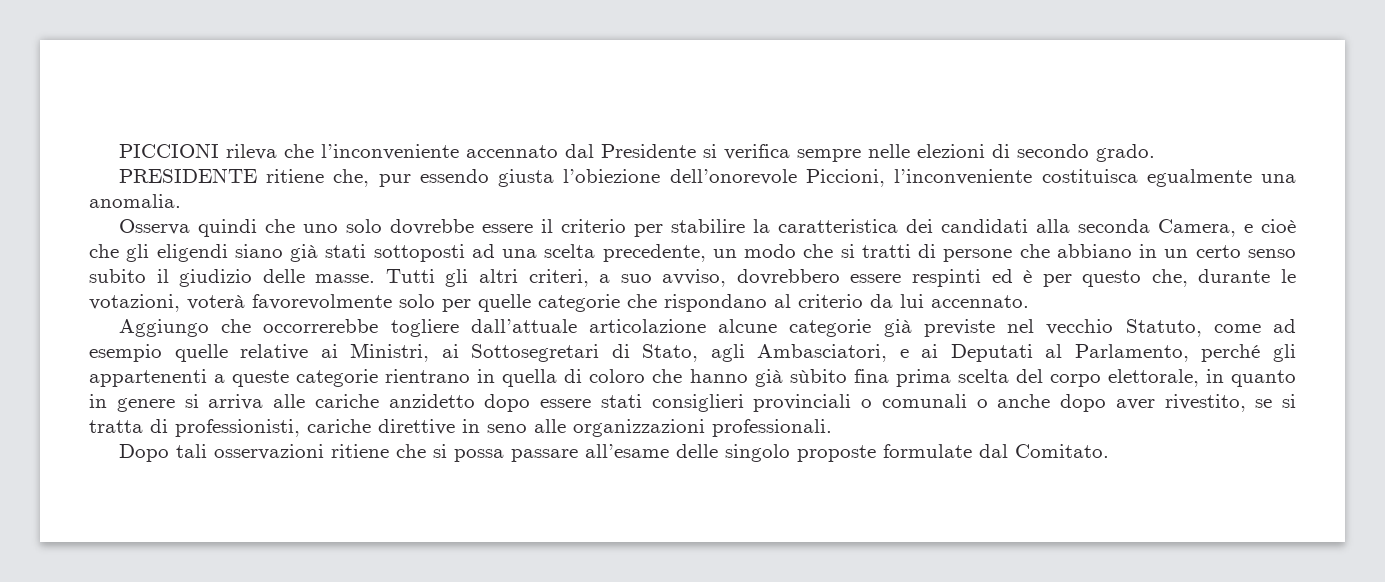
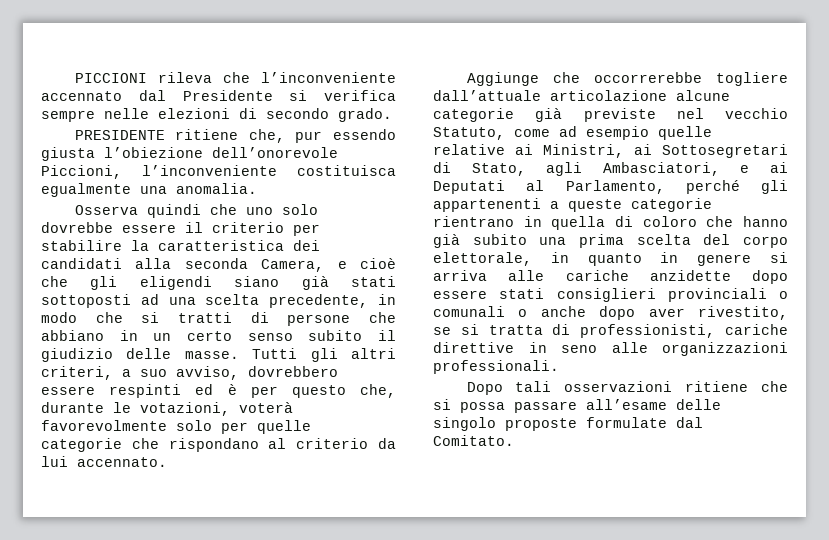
- Osserva quindi che uno solo dovrebbe essere il criterio per stabilire la caratteristica dei candidati alla seconda Camera, e cioè che gli eligendi siano già stati sottoposti ad una scelta precedente, un modo che si tratti di persone che abbiano in un certo senso subito il giudizio delle masse.
+ Osserva quindi che uno solo dovrebbe essere il criterio per stabilire la caratteristica dei candidati alla seconda Camera, e cioè che gli eligendi siano già stati sottoposti ad una scelta precedente, in modo che si tratti di persone che abbiano in un certo senso subito il giudizio delle masse.
- Aggiungo che occorrerebbe togliere dall’attuale articolazione alcune categorie già previste nel vecchio Statuto, come ad esempio quelle relative ai Ministri, ai Sottosegretari di Stato, agli Ambasciatori, e ai Deputati al Parlamento, perché gli appartenenti a queste categorie rientrano in quella di coloro che hanno già sùbito fina prima scelta del corpo elettorale, in quanto in genere si arriva alle cariche anzidetto dopo essere stati consiglieri provinciali o comunali o anche dopo aver rivestito, se si tratta di professionisti, cariche direttive in seno alle organizzazioni professionali.
+ Aggiunge che occorrerebbe togliere dall’attuale articolazione alcune categorie già previste nel vecchio Statuto, come ad esempio quelle relative ai Ministri, ai Sottosegretari di Stato, agli Ambasciatori, e ai Deputati al Parlamento, perché gli appartenenti a queste categorie rientrano in quella di coloro che hanno già subito una prima scelta del corpo elettorale, in quanto in genere si arriva alle cariche anzidette dopo essere stati consiglieri provinciali o comunali o anche dopo aver rivestito, se si tratta di professionisti, cariche direttive in seno alle organizzazioni professionali.

